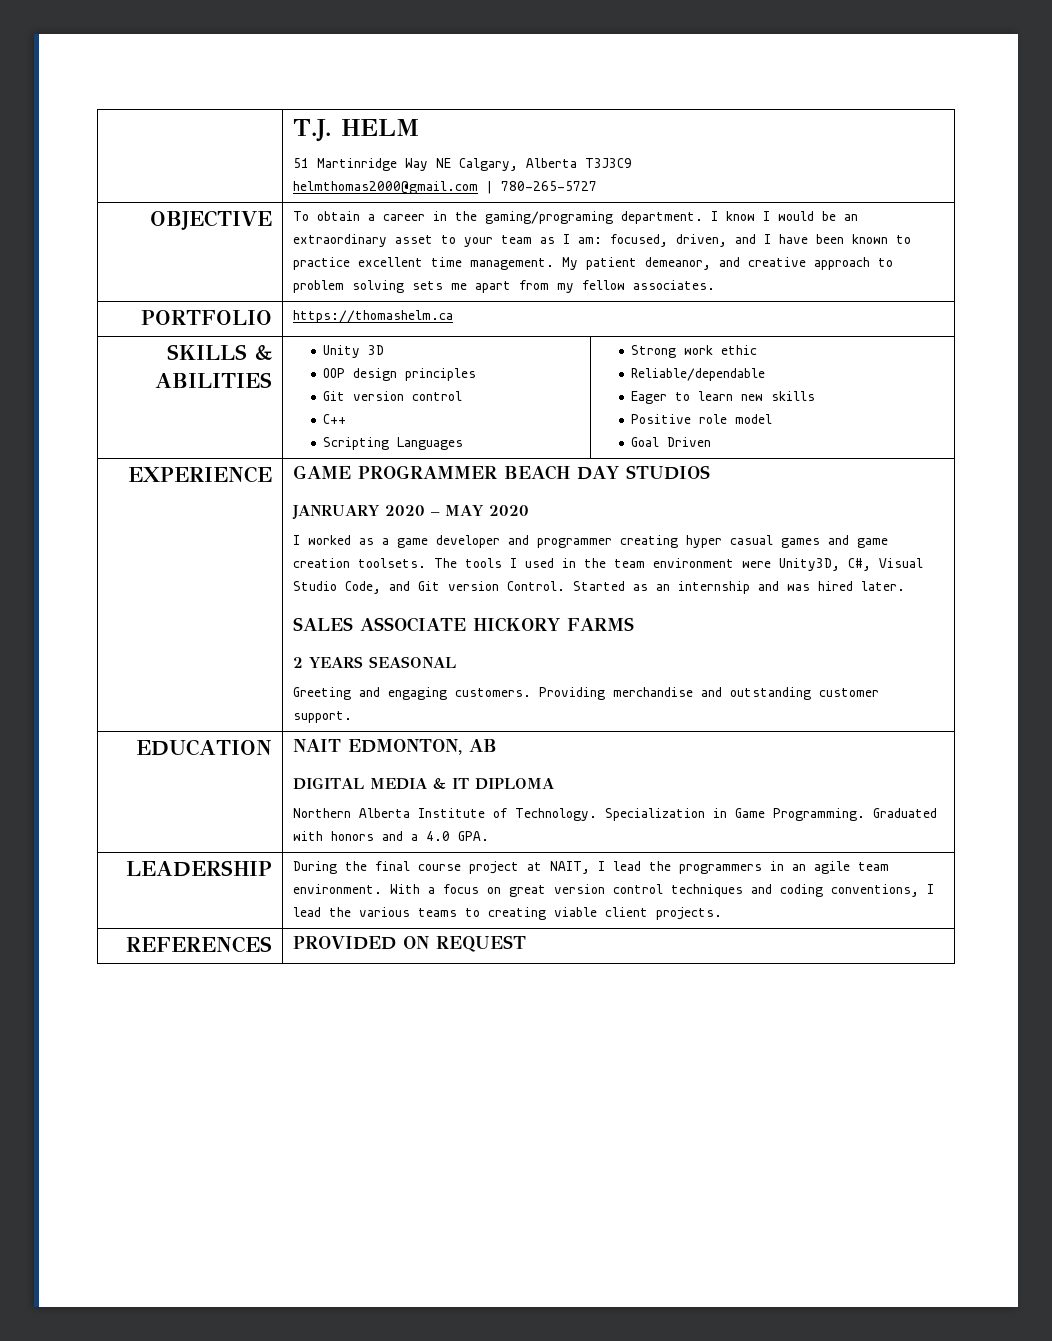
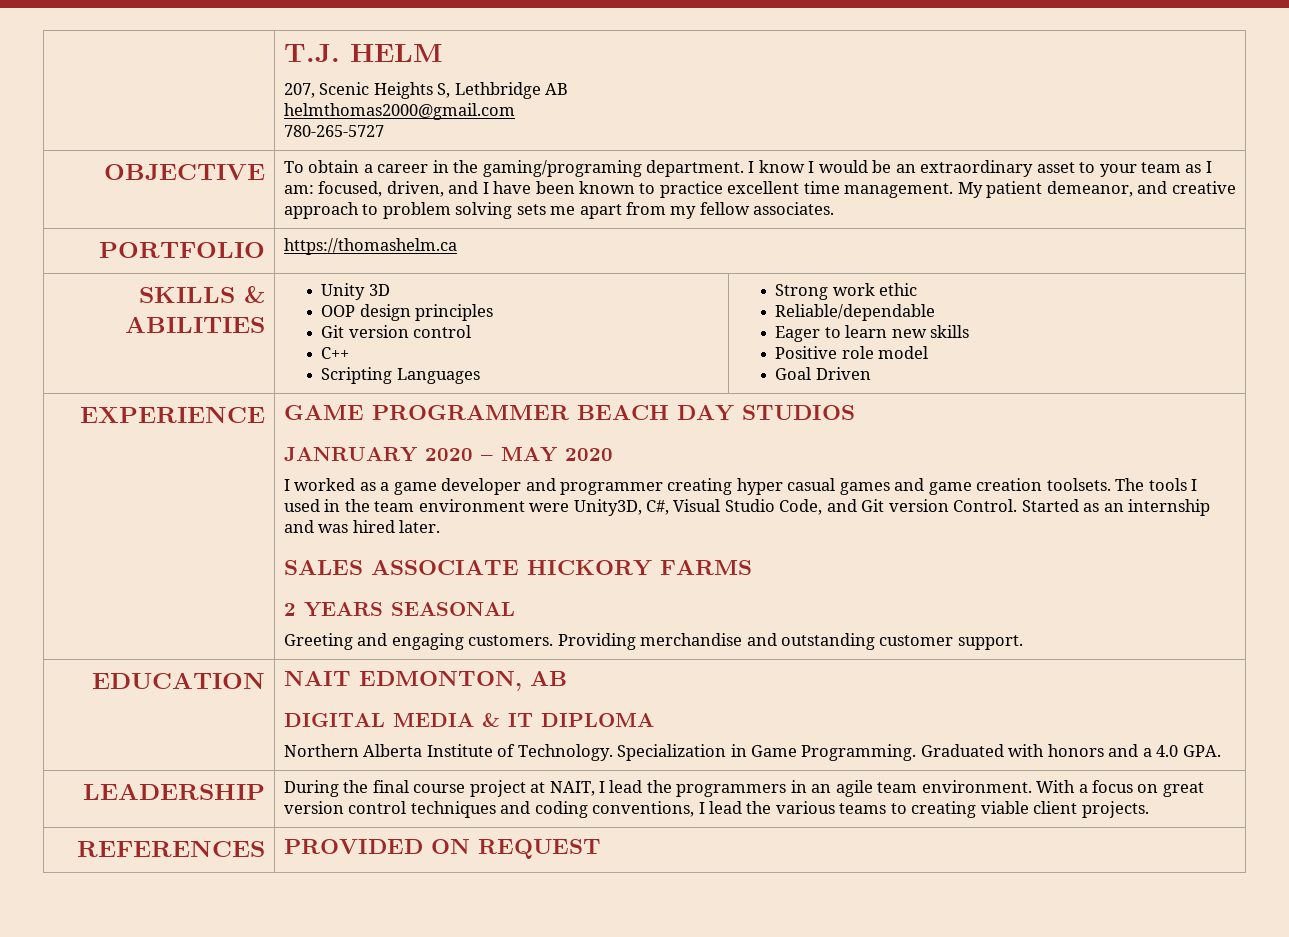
  | T.J. HELM
- 51 Martinridge Way NE Calgary, Alberta T3J3C9
- helmthomas2000@gmail.com | 780-265-5727
+ 207, Scenic Heights S, Lethbridge AB
+ helmthomas2000@gmail.com
+ 780-265-5727

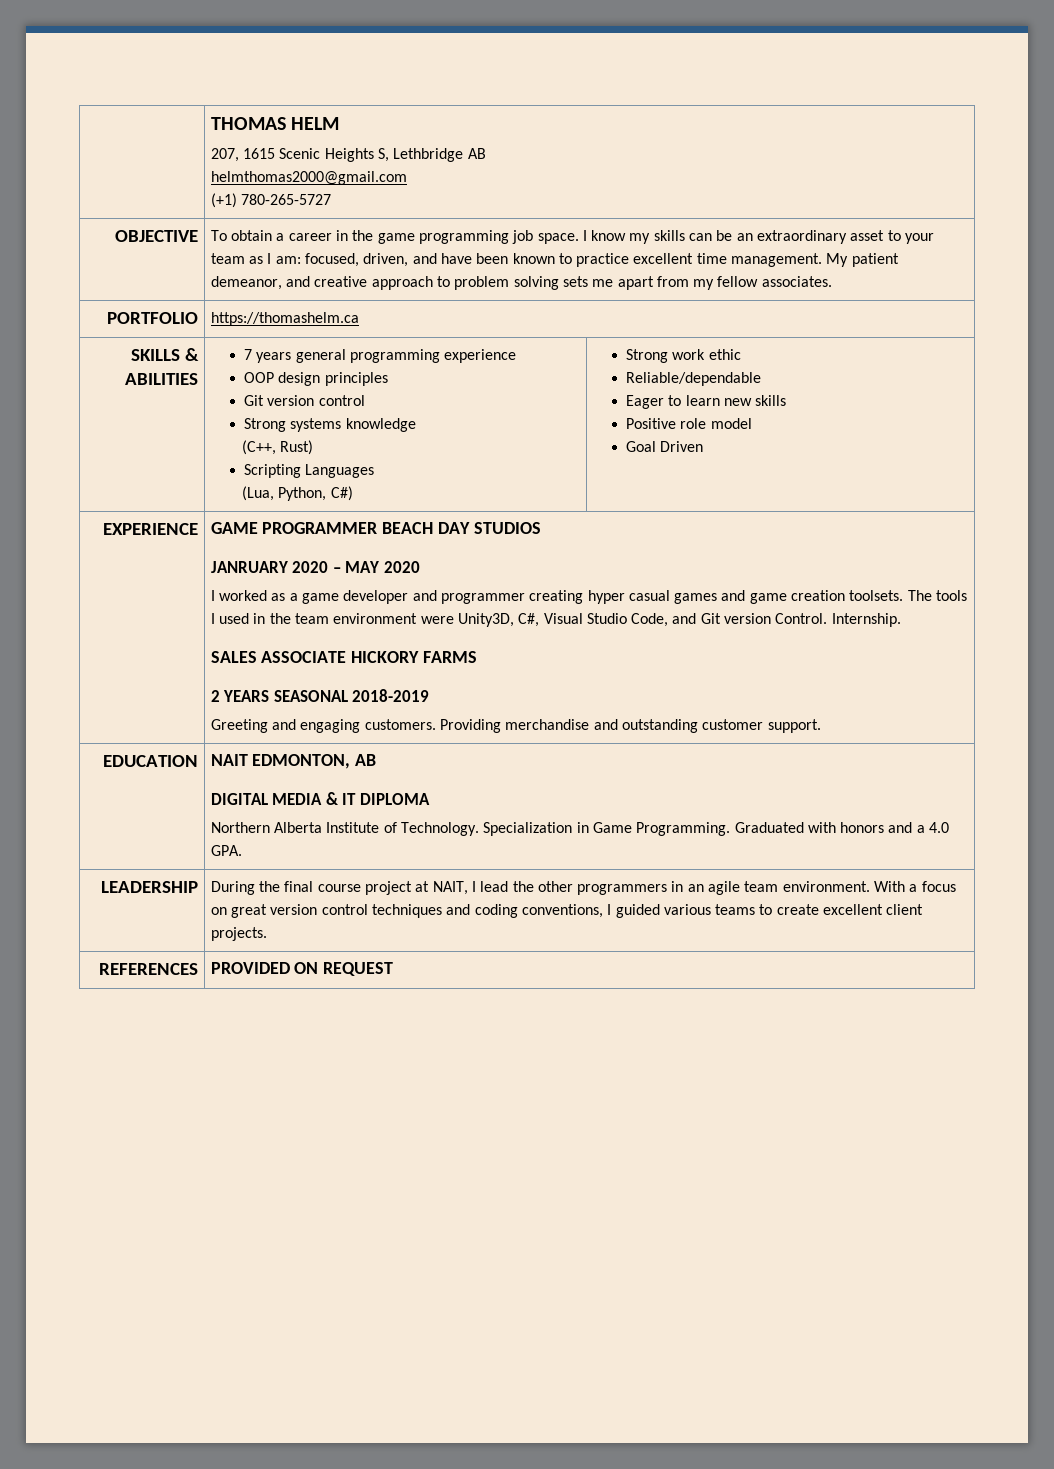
- | T.J. HELM
- 207, Scenic Heights S, Lethbridge AB
+ | THOMAS HELM
+ 207, 1615 Scenic Heights S, Lethbridge AB
  helmthomas2000@gmail.com
- 780-265-5727
+ (+1) 780-265-5727
- To obtain a career in the gaming/programing department. I know I would be an extraordinary asset to your team as I am: focused, driven, and I have been known to practice excellent time management.
+ To obtain a career in the game programming job space. I know my skills can be an extraordinary asset to your team as I am: focused, driven, and have been known to practice excellent time management.
- SKILLS & ABILITIES | Unity 3D
+ SKILLS & ABILITIES | 7 years general programming experience
  OOP design principles
  Git version control
- C++
- Scripting Languages | Strong work ethic
+ Strong systems knowledge
+ (C++, Rust)
+ Scripting Languages
+ (Lua, Python, C#) | Strong work ethic
- Started as an internship and was hired later.
+ Internship.
- 2 YEARS SEASONAL
+ 2 YEARS SEASONAL 2018-2019
- LEADERSHIP | During the final course project at NAIT, I lead the programmers in an agile team environment. With a focus on great version control techniques and coding conventions, I lead the various teams to creating viable client projects.
+ LEADERSHIP | During the final course project at NAIT, I lead the other programmers in an agile team environment. With a focus on great version control techniques and coding conventions, I guided various teams to create excellent client projects.

